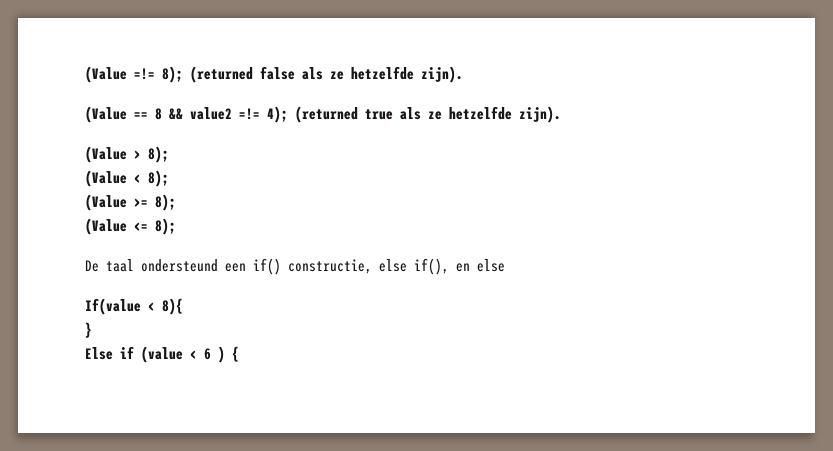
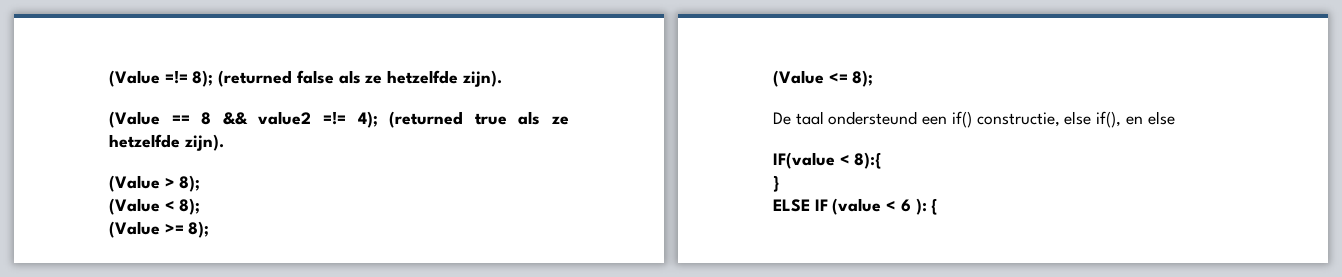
- If(value < 8){
+ IF(value < 8):{
- Else if (value < 6 ) {
+ ELSE IF (value < 6 ): {

